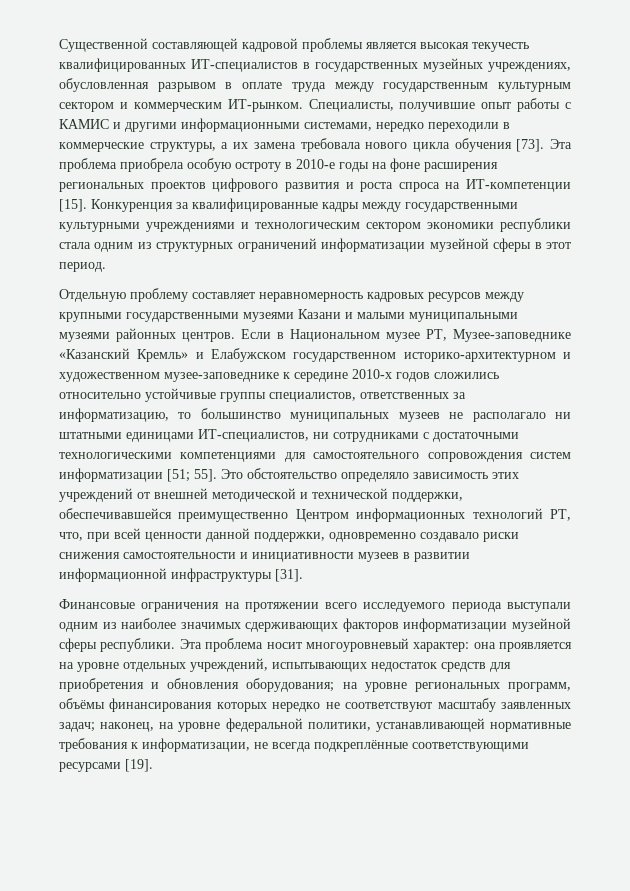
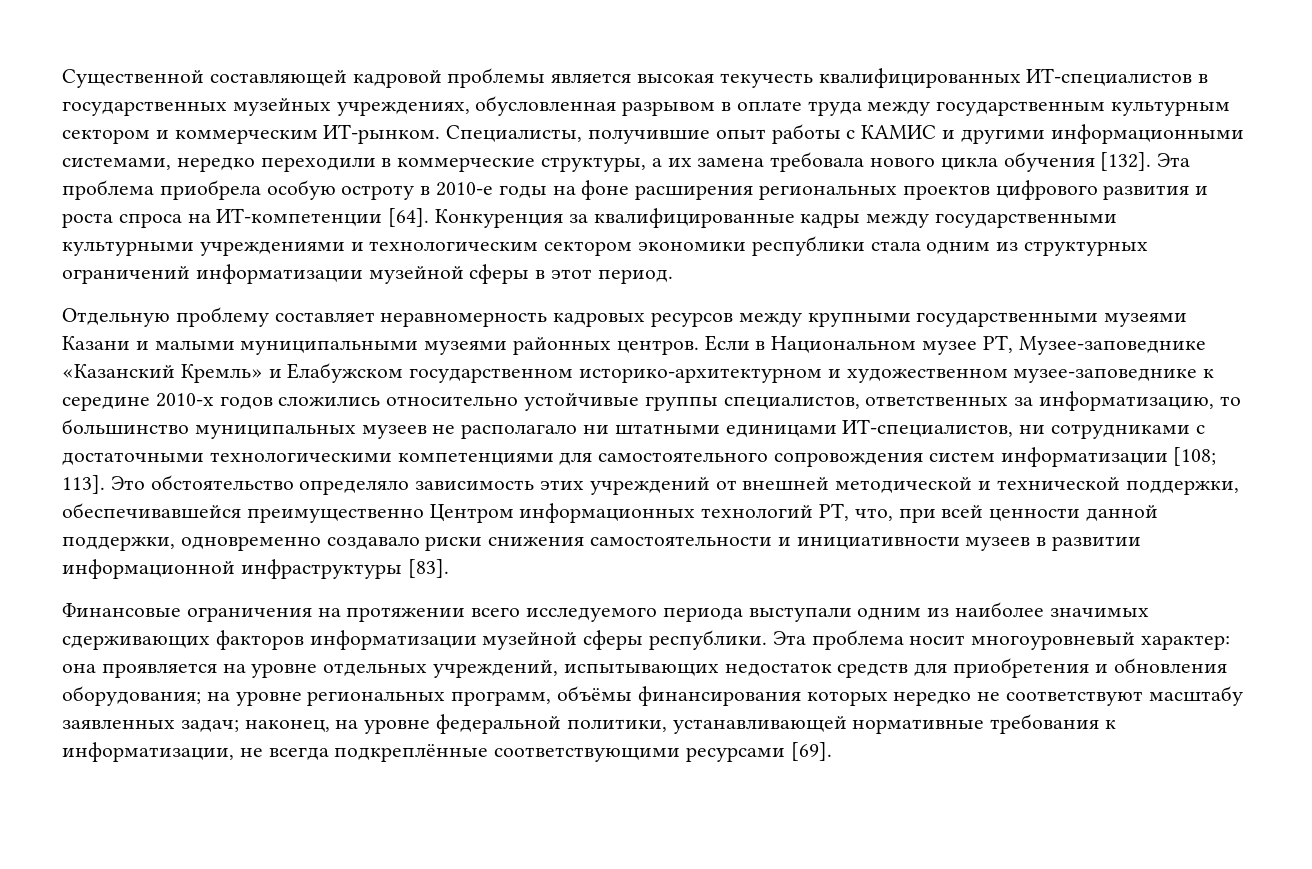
- Специалисты, получившие опыт работы с КАМИС и другими информационными системами, нередко переходили в коммерческие структуры, а их замена требовала нового цикла обучения [73].
+ Специалисты, получившие опыт работы с КАМИС и другими информационными системами, нередко переходили в коммерческие структуры, а их замена требовала нового цикла обучения [132].
- Эта проблема приобрела особую остроту в 2010-е годы на фоне расширения региональных проектов цифрового развития и роста спроса на ИТ-компетенции [15].
+ Эта проблема приобрела особую остроту в 2010-е годы на фоне расширения региональных проектов цифрового развития и роста спроса на ИТ-компетенции [64].
- Если в Национальном музее РТ, Музее-заповеднике «Казанский Кремль» и Елабужском государственном историко-архитектурном и художественном музее-заповеднике к середине 2010-х годов сложились относительно устойчивые группы специалистов, ответственных за информатизацию, то большинство муниципальных музеев не располагало ни штатными единицами ИТ-специалистов, ни сотрудниками с достаточными технологическими компетенциями для самостоятельного сопровождения систем информатизации [51; 55].
+ Если в Национальном музее РТ, Музее-заповеднике «Казанский Кремль» и Елабужском государственном историко-архитектурном и художественном музее-заповеднике к середине 2010-х годов сложились относительно устойчивые группы специалистов, ответственных за информатизацию, то большинство муниципальных музеев не располагало ни штатными единицами ИТ-специалистов, ни сотрудниками с достаточными технологическими компетенциями для самостоятельного сопровождения систем информатизации [108; 113].
- Это обстоятельство определяло зависимость этих учреждений от внешней методической и технической поддержки, обеспечивавшейся преимущественно Центром информационных технологий РТ, что, при всей ценности данной поддержки, одновременно создавало риски снижения самостоятельности и инициативности музеев в развитии информационной инфраструктуры [31].
+ Это обстоятельство определяло зависимость этих учреждений от внешней методической и технической поддержки, обеспечивавшейся преимущественно Центром информационных технологий РТ, что, при всей ценности данной поддержки, одновременно создавало риски снижения самостоятельности и инициативности музеев в развитии информационной инфраструктуры [83].
- Эта проблема носит многоуровневый характер: она проявляется на уровне отдельных учреждений, испытывающих недостаток средств для приобретения и обновления оборудования; на уровне региональных программ, объёмы финансирования которых нередко не соответствуют масштабу заявленных задач; наконец, на уровне федеральной политики, устанавливающей нормативные требования к информатизации, не всегда подкреплённые соответствующими ресурсами [19].
+ Эта проблема носит многоуровневый характер: она проявляется на уровне отдельных учреждений, испытывающих недостаток средств для приобретения и обновления оборудования; на уровне региональных программ, объёмы финансирования которых нередко не соответствуют масштабу заявленных задач; наконец, на уровне федеральной политики, устанавливающей нормативные требования к информатизации, не всегда подкреплённые соответствующими ресурсами [69].

